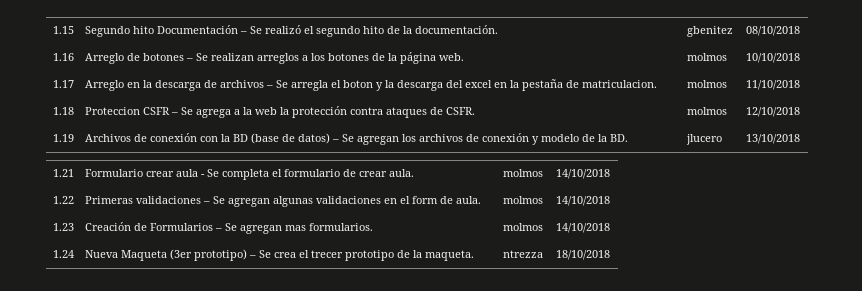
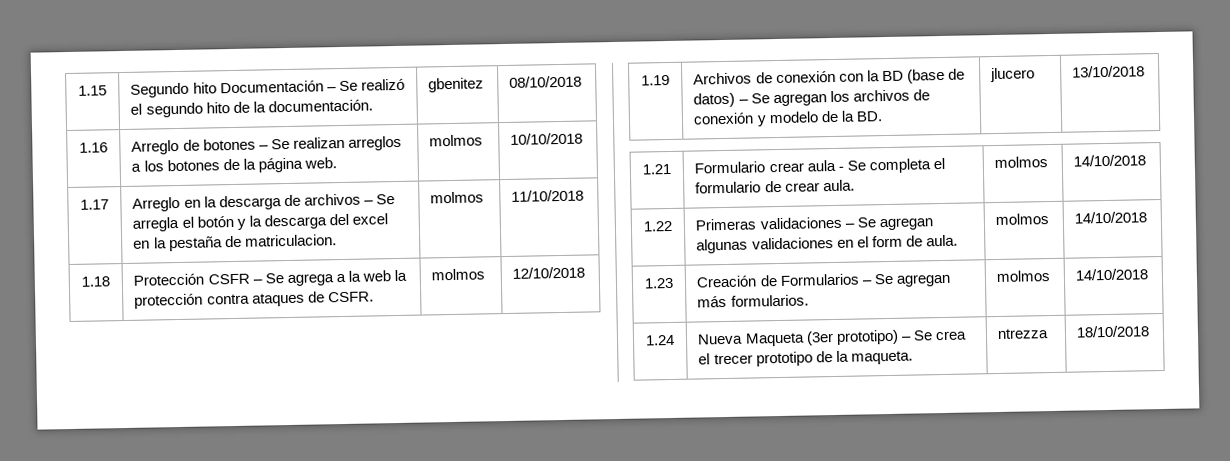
- 1.17 | Arreglo en la descarga de archivos – Se arregla el boton y la descarga del excel en la pestaña de matriculacion. | molmos | 11/10/2018
+ 1.17 | Arreglo en la descarga de archivos – Se arregla el botón y la descarga del excel en la pestaña de matriculacion. | molmos | 11/10/2018
- 1.18 | Proteccion CSFR – Se agrega a la web la protección contra ataques de CSFR. | molmos | 12/10/2018
+ 1.18 | Protección CSFR – Se agrega a la web la protección contra ataques de CSFR. | molmos | 12/10/2018
- 1.23 | Creación de Formularios – Se agregan mas formularios. | molmos | 14/10/2018
+ 1.23 | Creación de Formularios – Se agregan más formularios. | molmos | 14/10/2018

